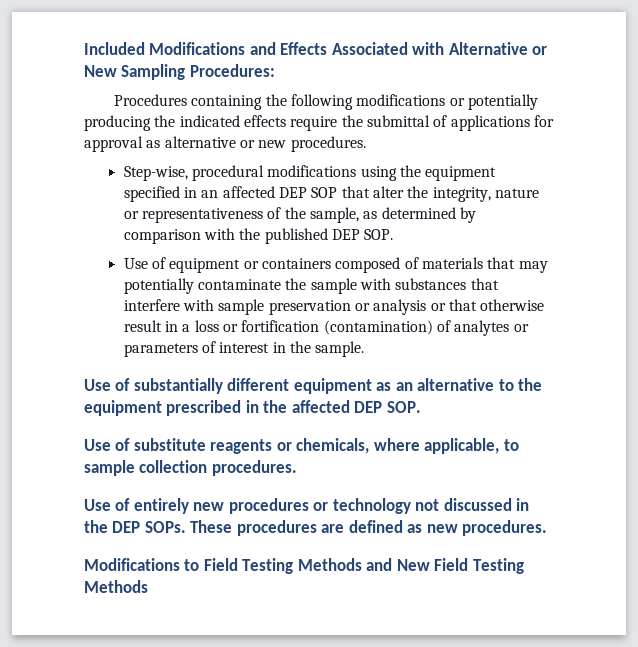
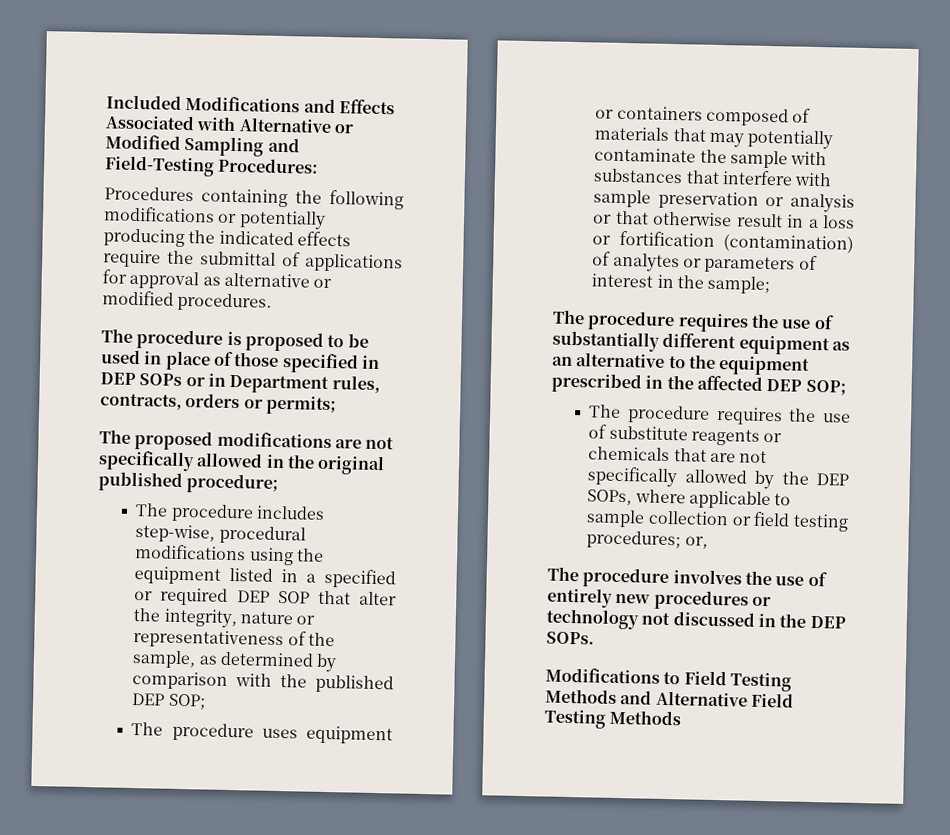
- Included Modifications and Effects Associated with Alternative or New Sampling Procedures:
+ Included Modifications and Effects Associated with Alternative or Modified Sampling and Field-Testing Procedures:
- Procedures containing the following modifications or potentially producing the indicated effects require the submittal of applications for approval as alternative or new procedures.
- Step-wise, procedural modifications using the equipment specified in an affected DEP SOP that alter the integrity, nature or representativeness of the sample, as determined by comparison with the published DEP SOP.
- Use of equipment or containers composed of materials that may potentially contaminate the sample with substances that interfere with sample preservation or analysis or that otherwise result in a loss or fortification (contamination) of analytes or parameters of interest in the sample.
- Use of substantially different equipment as an alternative to the equipment prescribed in the affected DEP SOP.
- Use of substitute reagents or chemicals, where applicable, to sample collection procedures.
- Use of entirely new procedures or technology not discussed in the DEP SOPs. These procedures are defined as new procedures.
+ Procedures containing the following modifications or potentially producing the indicated effects require the submittal of applications for approval as alternative or modified procedures.
+ The procedure is proposed to be used in place of those specified in DEP SOPs or in Department rules, contracts, orders or permits;
+ The proposed modifications are not specifically allowed in the original published procedure;
+ The procedure includes step-wise, procedural modifications using the equipment listed in a specified or required DEP SOP that alter the integrity, nature or representativeness of the sample, as determined by comparison with the published DEP SOP;
+ The procedure uses equipment or containers composed of materials that may potentially contaminate the sample with substances that interfere with sample preservation or analysis or that otherwise result in a loss or fortification (contamination) of analytes or parameters of interest in the sample;
+ The procedure requires the use of substantially different equipment as an alternative to the equipment prescribed in the affected DEP SOP;
+ The procedure requires the use of substitute reagents or chemicals that are not specifically allowed by the DEP SOPs, where applicable to sample collection or field testing procedures; or,
+ The procedure involves the use of entirely new procedures or technology not discussed in the DEP SOPs.
- Modifications to Field Testing Methods and New Field Testing Methods
+ Modifications to Field Testing Methods and Alternative Field Testing Methods

